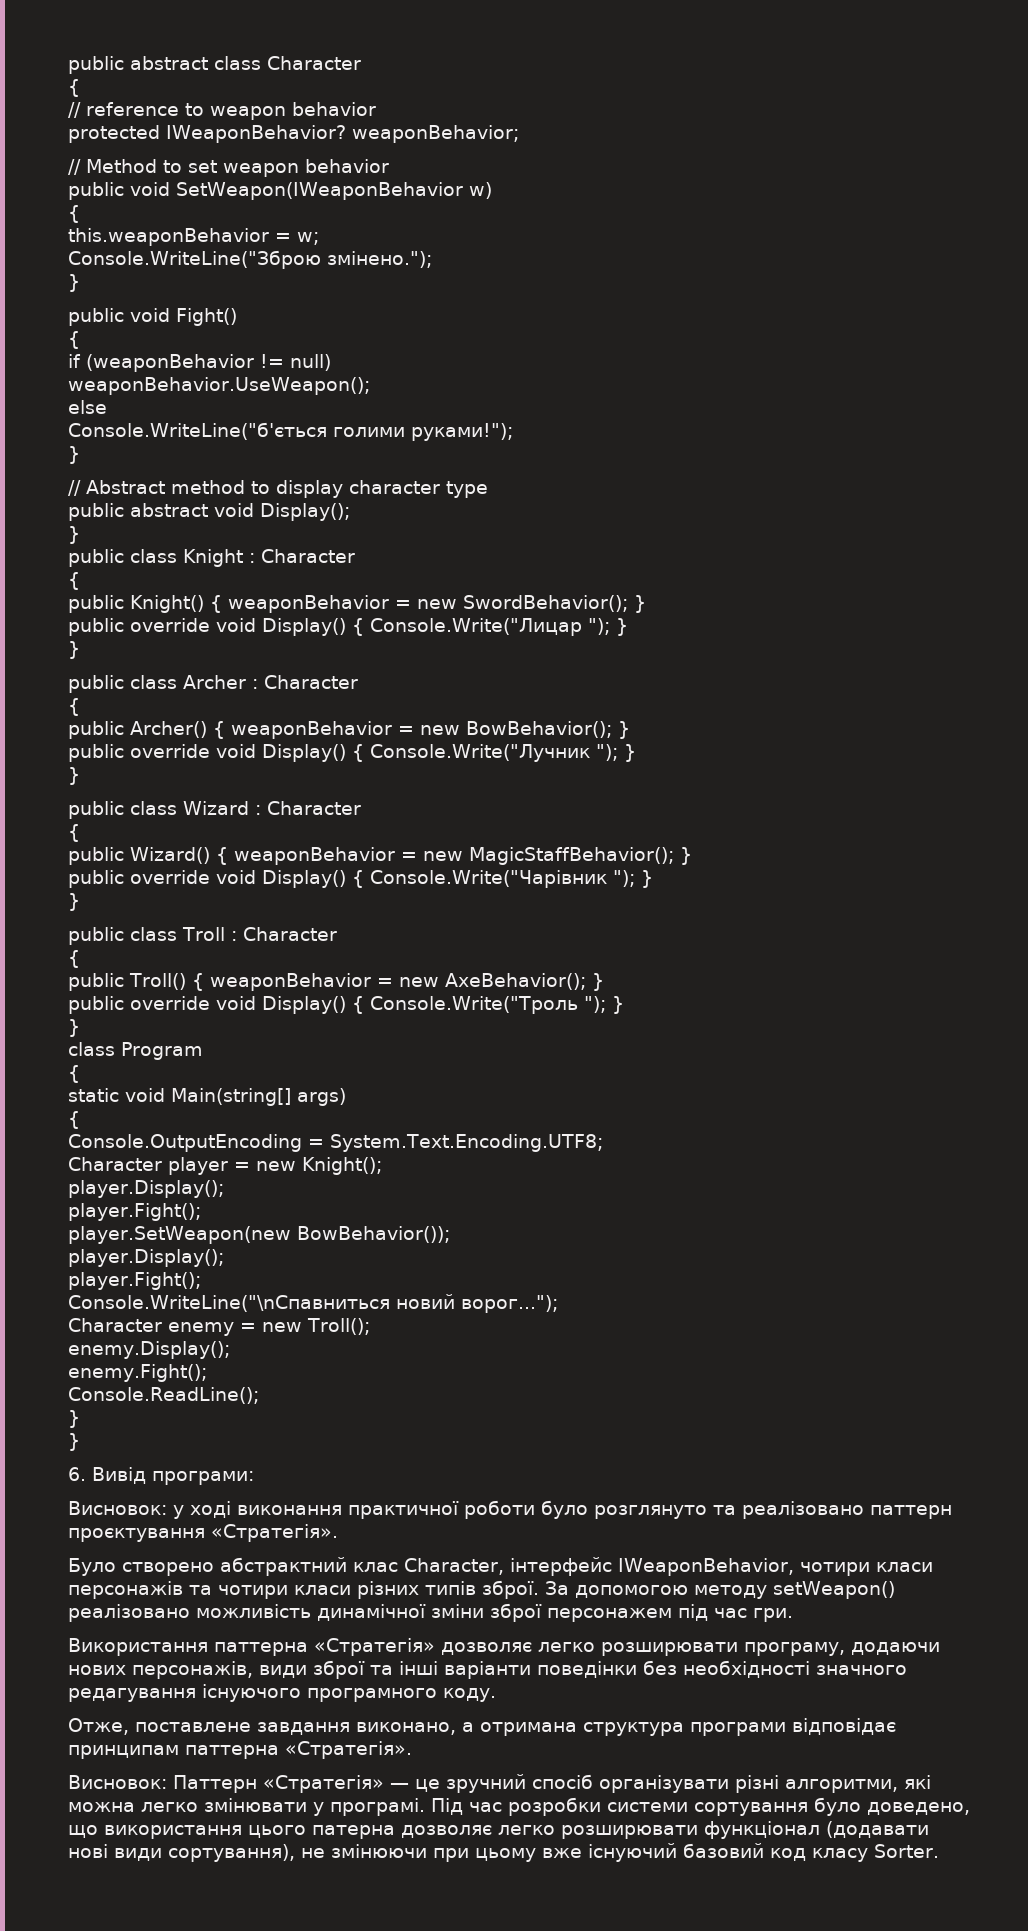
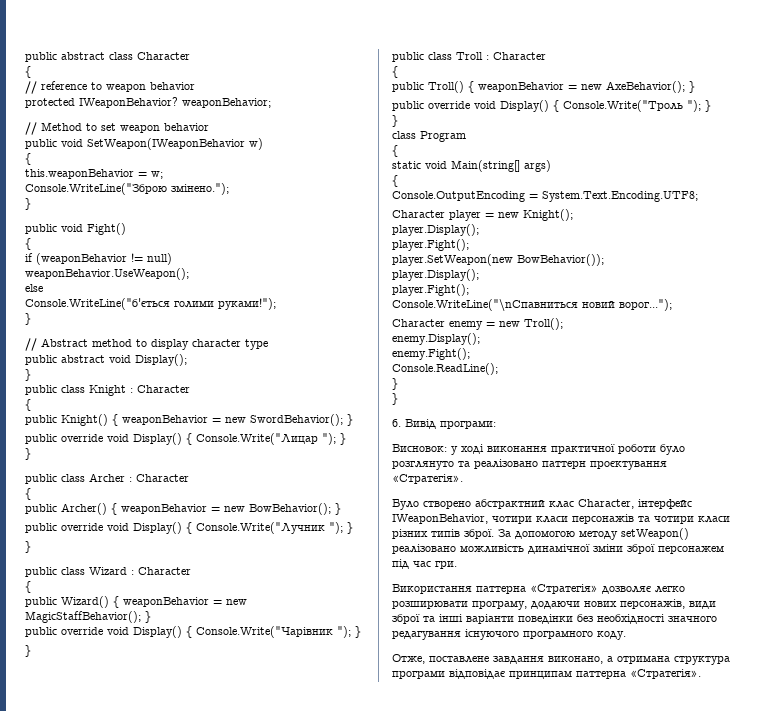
- Висновок: Паттерн «Стратегія» — це зручний спосіб організувати різні алгоритми, які можна легко змінювати у програмі. Під час розробки системи сортування було доведено, що використання цього патерна дозволяє легко розширювати функціонал (додавати нові види сортування), не змінюючи при цьому вже існуючий базовий код класу Sorter.

